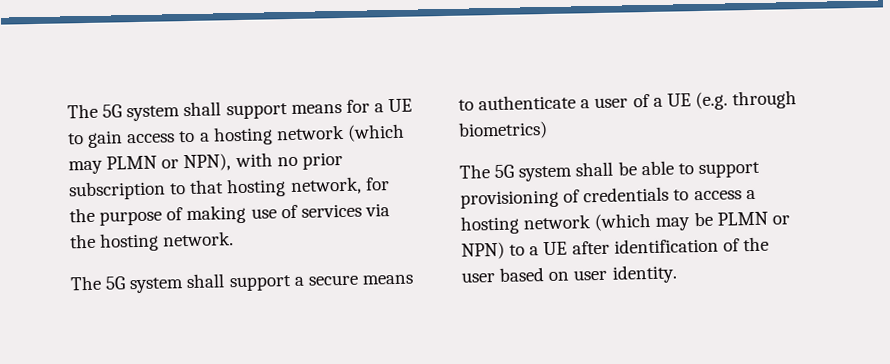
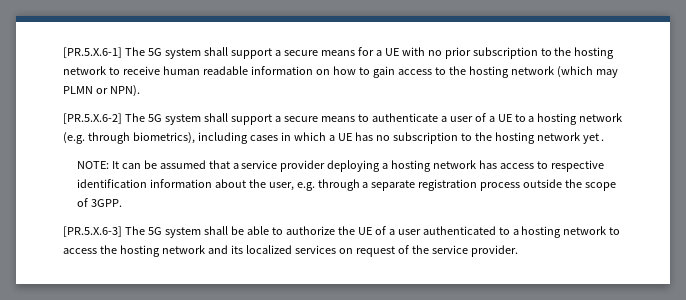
- The 5G system shall support means for a UE to gain access to a hosting network (which may PLMN or NPN), with no prior subscription to that hosting network, for the purpose of making use of services via the hosting network.
- The 5G system shall support a secure means to authenticate a user of a UE (e.g. through biometrics)
- The 5G system shall be able to support provisioning of credentials to access a hosting network (which may be PLMN or NPN) to a UE after identification of the user based on user identity.
+ [PR.5.X.6-1] The 5G system shall support a secure means for a UE with no prior subscription to the hosting network to receive human readable information on how to gain access to the hosting network (which may PLMN or NPN).
+ [PR.5.X.6-2] The 5G system shall support a secure means to authenticate a user of a UE to a hosting network (e.g. through biometrics), including cases in which a UE has no subscription to the hosting network yet .
+ NOTE: It can be assumed that a service provider deploying a hosting network has access to respective identification information about the user, e.g. through a separate registration process outside the scope of 3GPP.
+ [PR.5.X.6-3] The 5G system shall be able to authorize the UE of a user authenticated to a hosting network to access the hosting network and its localized services on request of the service provider.

